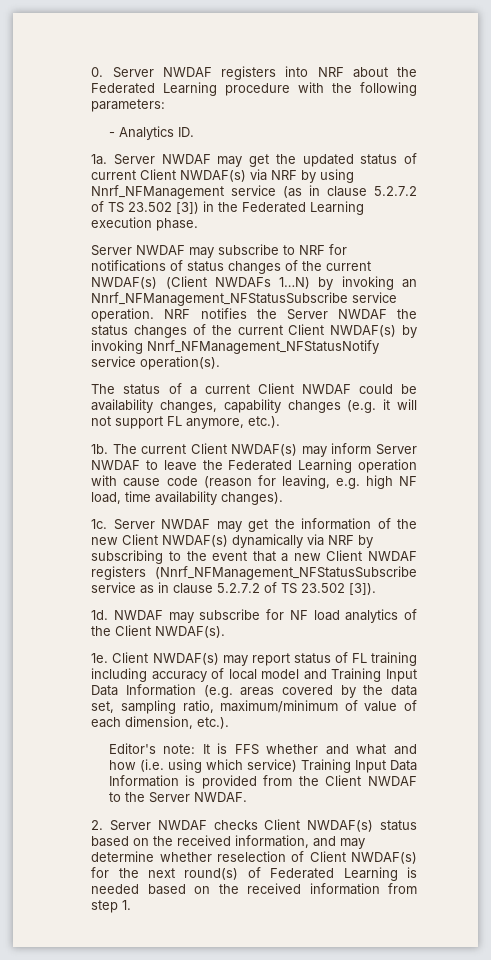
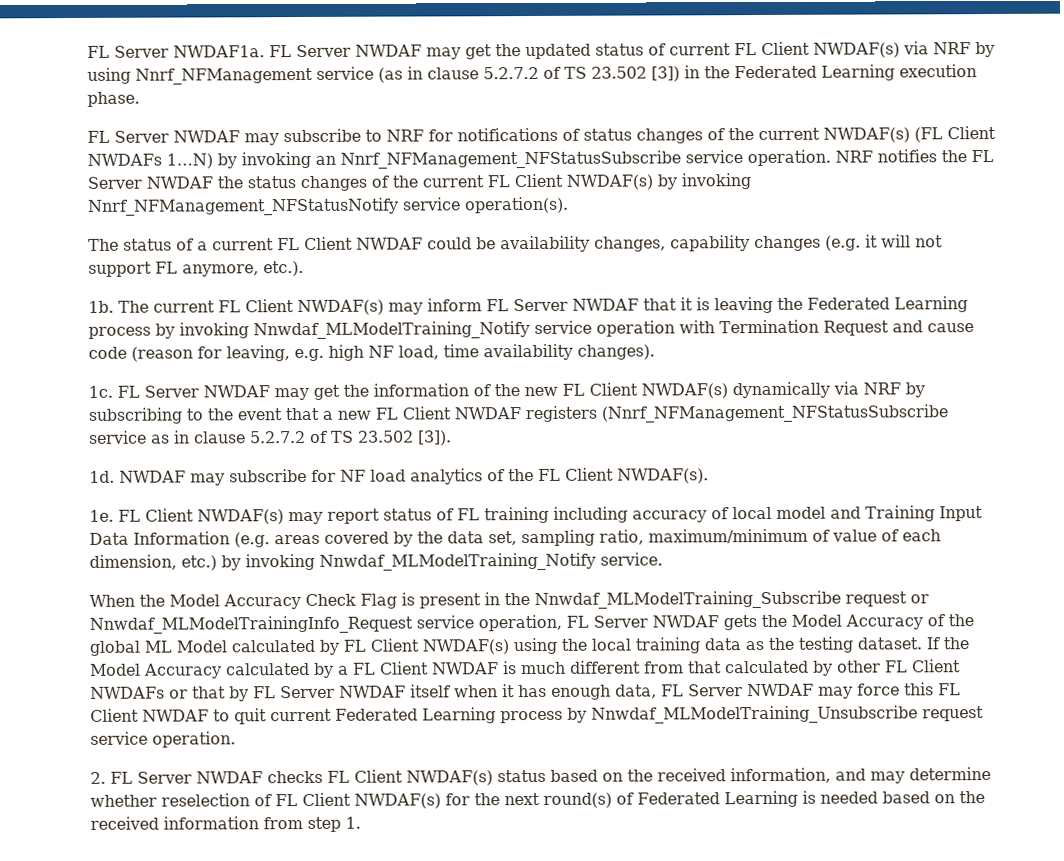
- 0. Server NWDAF registers into NRF about the Federated Learning procedure with the following parameters:
- - Analytics ID.
- 1a. Server NWDAF may get the updated status of current Client NWDAF(s) via NRF by using Nnrf_NFManagement service (as in clause 5.2.7.2 of TS 23.502 [3]) in the Federated Learning execution phase.
+ FL Server NWDAF1a. FL Server NWDAF may get the updated status of current FL Client NWDAF(s) via NRF by using Nnrf_NFManagement service (as in clause 5.2.7.2 of TS 23.502 [3]) in the Federated Learning execution phase.
- Server NWDAF may subscribe to NRF for notifications of status changes of the current NWDAF(s) (Client NWDAFs 1…N) by invoking an Nnrf_NFManagement_NFStatusSubscribe service operation.
+ FL Server NWDAF may subscribe to NRF for notifications of status changes of the current NWDAF(s) (FL Client NWDAFs 1…N) by invoking an Nnrf_NFManagement_NFStatusSubscribe service operation.
- NRF notifies the Server NWDAF the status changes of the current Client NWDAF(s) by invoking Nnrf_NFManagement_NFStatusNotify service operation(s).
+ NRF notifies the FL Server NWDAF the status changes of the current FL Client NWDAF(s) by invoking Nnrf_NFManagement_NFStatusNotify service operation(s).
- The status of a current Client NWDAF could be availability changes, capability changes (e.g. it will not support FL anymore, etc.).
+ The status of a current FL Client NWDAF could be availability changes, capability changes (e.g. it will not support FL anymore, etc.).
- The current Client NWDAF(s) may inform Server NWDAF to leave the Federated Learning operation with cause code (reason for leaving, e.g. high NF load, time availability changes).
+ The current FL Client NWDAF(s) may inform FL Server NWDAF that it is leaving the Federated Learning process by invoking Nnwdaf_MLModelTraining_Notify service operation with Termination Request and cause code (reason for leaving, e.g. high NF load, time availability changes).
- Server NWDAF may get the information of the new Client NWDAF(s) dynamically via NRF by subscribing to the event that a new Client NWDAF registers (Nnrf_NFManagement_NFStatusSubscribe service as in clause 5.2.7.2 of TS 23.502 [3]).
+ FL Server NWDAF may get the information of the new FL Client NWDAF(s) dynamically via NRF by subscribing to the event that a new FL Client NWDAF registers (Nnrf_NFManagement_NFStatusSubscribe service as in clause 5.2.7.2 of TS 23.502 [3]).
- NWDAF may subscribe for NF load analytics of the Client NWDAF(s).
+ NWDAF may subscribe for NF load analytics of the FL Client NWDAF(s).
- Client NWDAF(s) may report status of FL training including accuracy of local model and Training Input Data Information (e.g. areas covered by the data set, sampling ratio, maximum/minimum of value of each dimension, etc.).
- Editor's note: It is FFS whether and what and how (i.e. using which service) Training Input Data Information is provided from the Client NWDAF to the Server NWDAF.
+ FL Client NWDAF(s) may report status of FL training including accuracy of local model and Training Input Data Information (e.g. areas covered by the data set, sampling ratio, maximum/minimum of value of each dimension, etc.) by invoking Nnwdaf_MLModelTraining_Notify service.
+ When the Model Accuracy Check Flag is present in the Nnwdaf_MLModelTraining_Subscribe request or Nnwdaf_MLModelTrainingInfo_Request service operation, FL Server NWDAF gets the Model Accuracy of the global ML Model calculated by FL Client NWDAF(s) using the local training data as the testing dataset. If the Model Accuracy calculated by a FL Client NWDAF is much different from that calculated by other FL Client NWDAFs or that by FL Server NWDAF itself when it has enough data, FL Server NWDAF may force this FL Client NWDAF to quit current Federated Learning process by Nnwdaf_MLModelTraining_Unsubscribe request service operation.
- 2. Server NWDAF checks Client NWDAF(s) status based on the received information, and may determine whether reselection of Client NWDAF(s) for the next round(s) of Federated Learning is needed based on the received information from step 1.
+ 2. FL Server NWDAF checks FL Client NWDAF(s) status based on the received information, and may determine whether reselection of FL Client NWDAF(s) for the next round(s) of Federated Learning is needed based on the received information from step 1.

